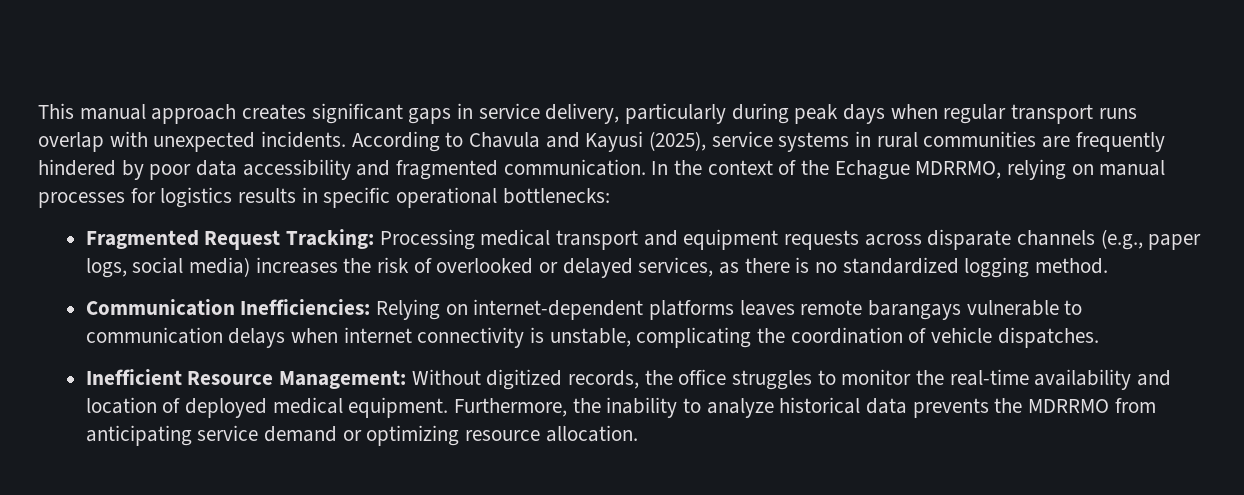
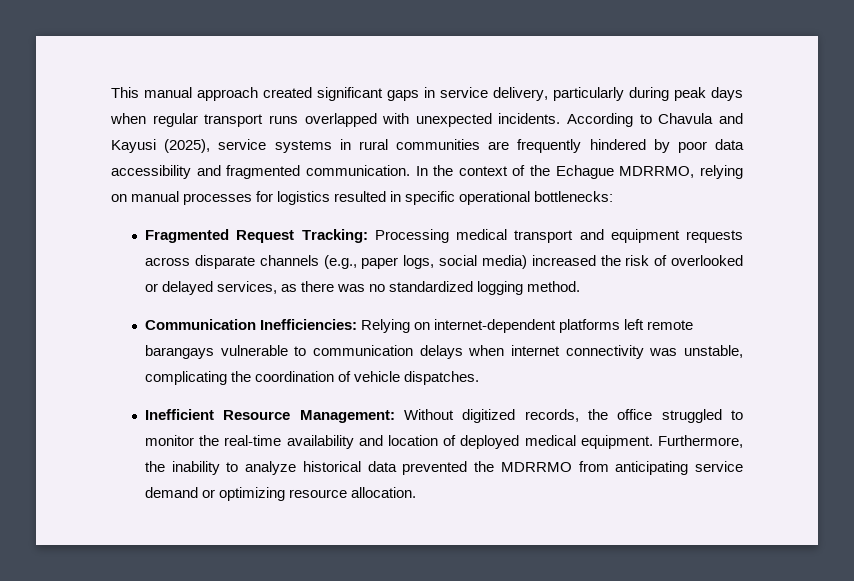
- This manual approach creates significant gaps in service delivery, particularly during peak days when regular transport runs overlap with unexpected incidents.
+ This manual approach created significant gaps in service delivery, particularly during peak days when regular transport runs overlapped with unexpected incidents.
- In the context of the Echague MDRRMO, relying on manual processes for logistics results in specific operational bottlenecks:
+ In the context of the Echague MDRRMO, relying on manual processes for logistics resulted in specific operational bottlenecks:
- Fragmented Request Tracking: Processing medical transport and equipment requests across disparate channels (e.g., paper logs, social media) increases the risk of overlooked or delayed services, as there is no standardized logging method.
+ Fragmented Request Tracking: Processing medical transport and equipment requests across disparate channels (e.g., paper logs, social media) increased the risk of overlooked or delayed services, as there was no standardized logging method.
- Communication Inefficiencies: Relying on internet-dependent platforms leaves remote barangays vulnerable to communication delays when internet connectivity is unstable, complicating the coordination of vehicle dispatches.
+ Communication Inefficiencies: Relying on internet-dependent platforms left remote barangays vulnerable to communication delays when internet connectivity was unstable, complicating the coordination of vehicle dispatches.
- Inefficient Resource Management: Without digitized records, the office struggles to monitor the real-time availability and location of deployed medical equipment.
+ Inefficient Resource Management: Without digitized records, the office struggled to monitor the real-time availability and location of deployed medical equipment.
- Furthermore, the inability to analyze historical data prevents the MDRRMO from anticipating service demand or optimizing resource allocation.
+ Furthermore, the inability to analyze historical data prevented the MDRRMO from anticipating service demand or optimizing resource allocation.

